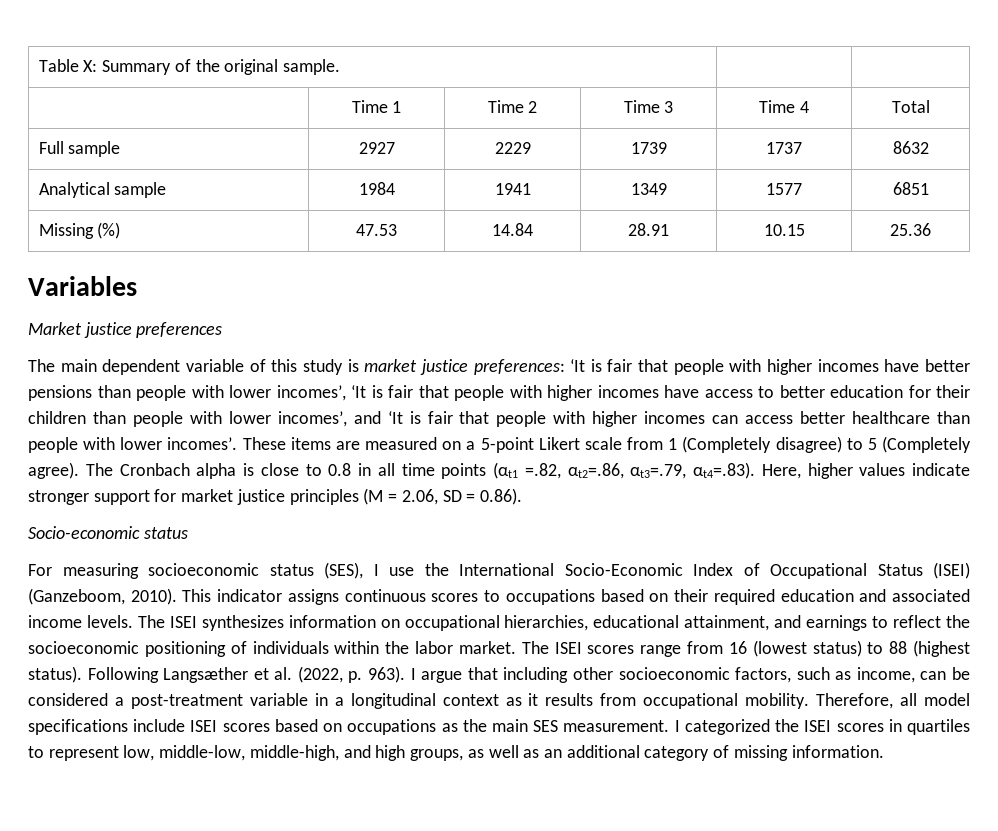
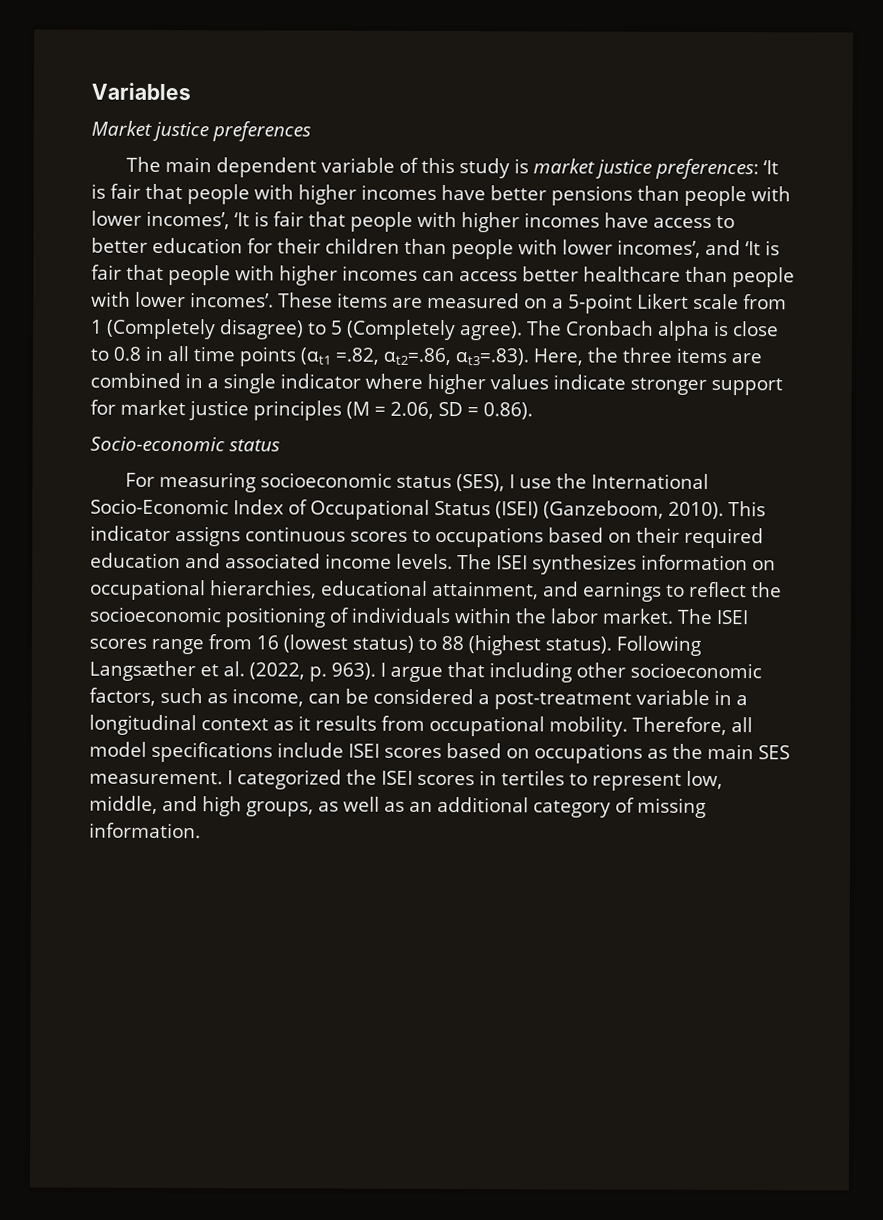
- Table X: Summary of the original sample. | |
- | Time 1 | Time 2 | Time 3 | Time 4 | Total
- Full sample | 2927 | 2229 | 1739 | 1737 | 8632
- Analytical sample | 1984 | 1941 | 1349 | 1577 | 6851
- Missing (%) | 47.53 | 14.84 | 28.91 | 10.15 | 25.36
- The Cronbach alpha is close to 0.8 in all time points (αt1 =.82, αt2=.86, αt3=.79, αt4=.83). Here, higher values indicate stronger support for market justice principles (M = 2.06, SD = 0.86).
+ The Cronbach alpha is close to 0.8 in all time points (αt1 =.82, αt2=.86, αt3=.83). Here, the three items are combined in a single indicator where higher values indicate stronger support for market justice principles (M = 2.06, SD = 0.86).
- I categorized the ISEI scores in quartiles to represent low, middle-low, middle-high, and high groups, as well as an additional category of missing information.
+ I categorized the ISEI scores in tertiles to represent low, middle, and high groups, as well as an additional category of missing information.

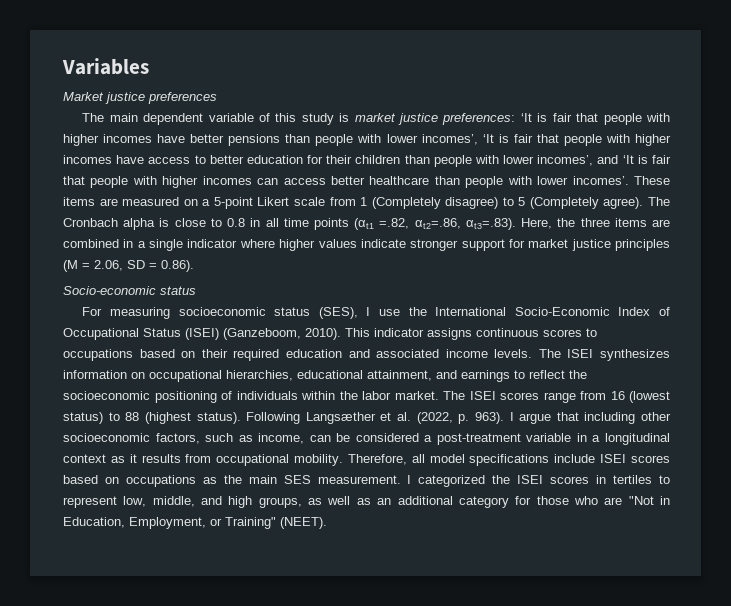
- I categorized the ISEI scores in tertiles to represent low, middle, and high groups, as well as an additional category of missing information.
+ I categorized the ISEI scores in tertiles to represent low, middle, and high groups, as well as an additional category for those who are "Not in Education, Employment, or Training" (NEET).

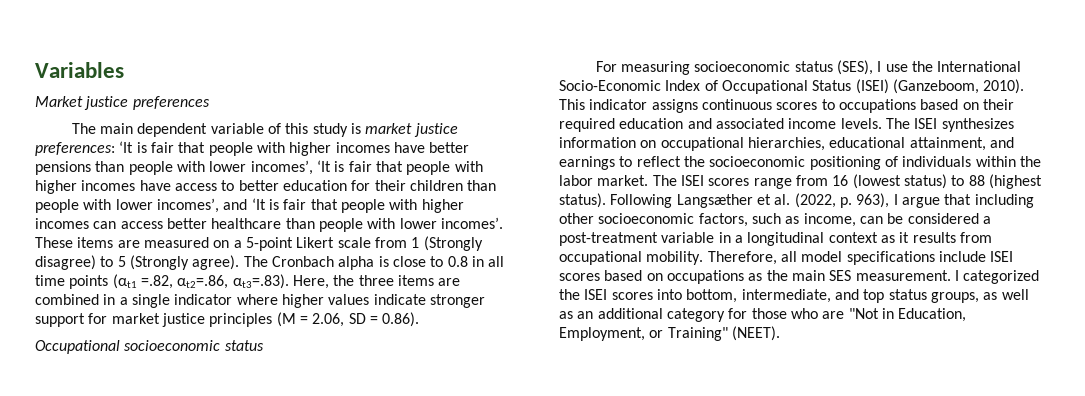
- These items are measured on a 5-point Likert scale from 1 (Completely disagree) to 5 (Completely agree).
+ These items are measured on a 5-point Likert scale from 1 (Strongly disagree) to 5 (Strongly agree).
- Socio-economic status
+ Occupational socioeconomic status
- Following Langsæther et al. (2022, p. 963). I argue that including other socioeconomic factors, such as income, can be considered a post-treatment variable in a longitudinal context as it results from occupational mobility.
+ Following Langsæther et al. (2022, p. 963), I argue that including other socioeconomic factors, such as income, can be considered a post-treatment variable in a longitudinal context as it results from occupational mobility.
- I categorized the ISEI scores in tertiles to represent low, middle, and high groups, as well as an additional category for those who are "Not in Education, Employment, or Training" (NEET).
+ I categorized the ISEI scores into bottom, intermediate, and top status groups, as well as an additional category for those who are "Not in Education, Employment, or Training" (NEET).

